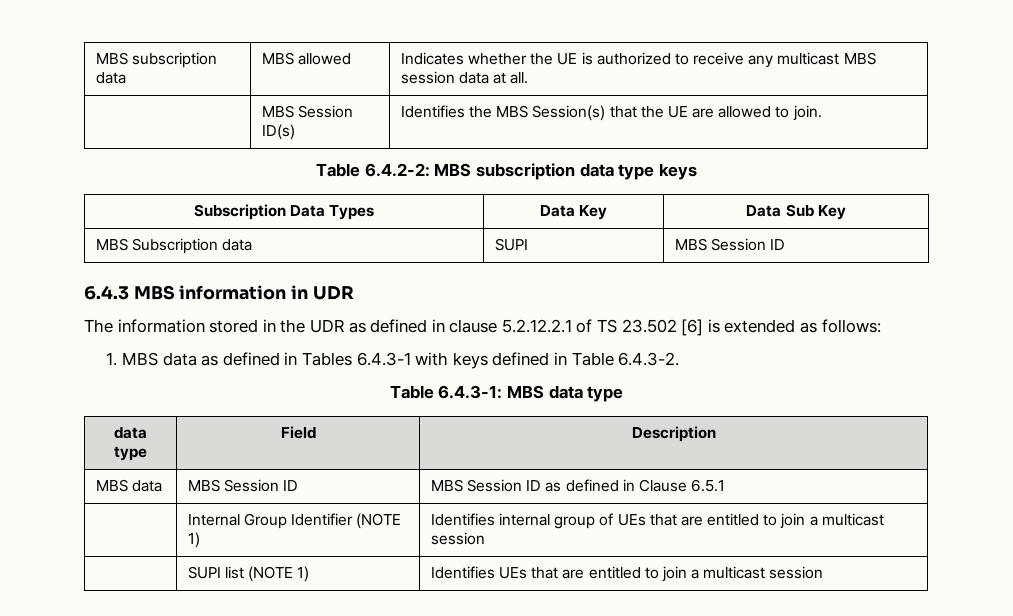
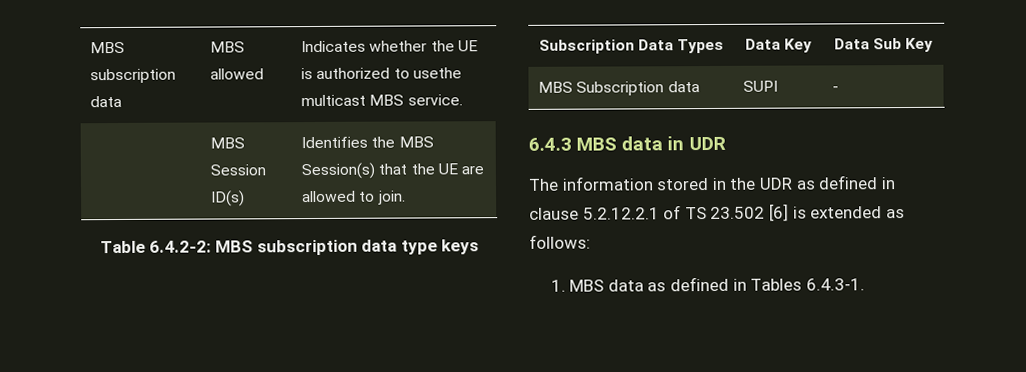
- MBS subscription data | MBS allowed | Indicates whether the UE is authorized to receive any multicast MBS session data at all.
+ MBS subscription data | MBS allowed | Indicates whether the UE is authorized to usethe multicast MBS service.
- MBS Subscription data | SUPI | MBS Session ID
+ MBS Subscription data | SUPI | -
- 6.4.3 MBS information in UDR
+ 6.4.3 MBS data in UDR
- 1. MBS data as defined in Tables 6.4.3-1 with keys defined in Table 6.4.3-2.
- Table 6.4.3-1: MBS data type
- data type | Field | Description
- MBS data | MBS Session ID | MBS Session ID as defined in Clause 6.5.1
- | Internal Group Identifier (NOTE 1) | Identifies internal group of UEs that are entitled to join a multicast session
- | SUPI list (NOTE 1) | Identifies UEs that are entitled to join a multicast session
+ 1. MBS data as defined in Tables 6.4.3-1.

